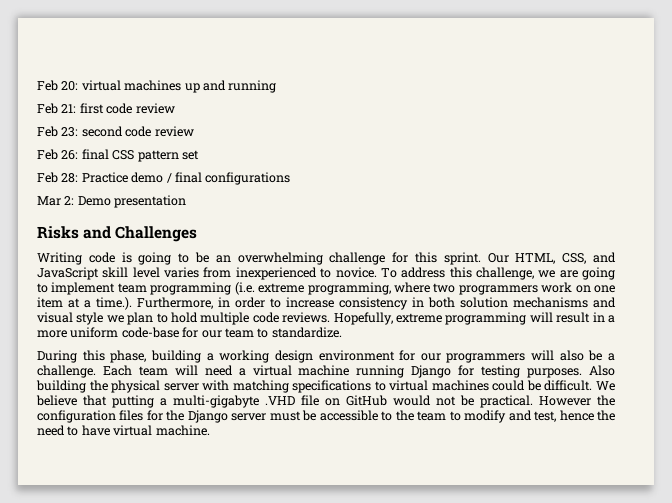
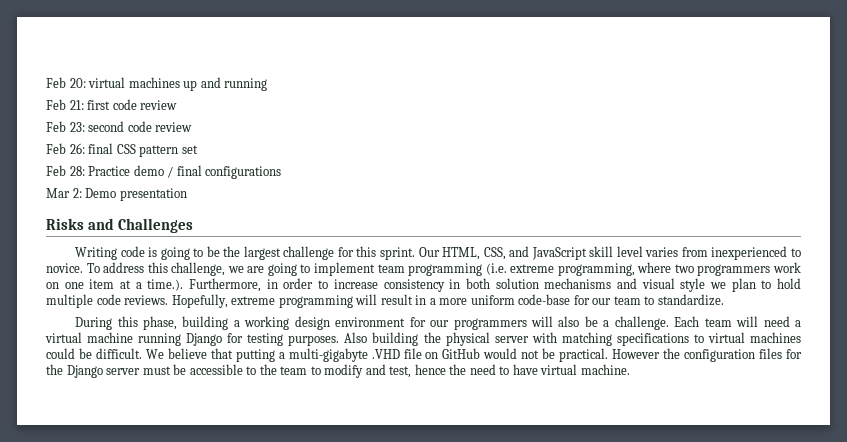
- Writing code is going to be an overwhelming challenge for this sprint.
+ Writing code is going to be the largest challenge for this sprint.

